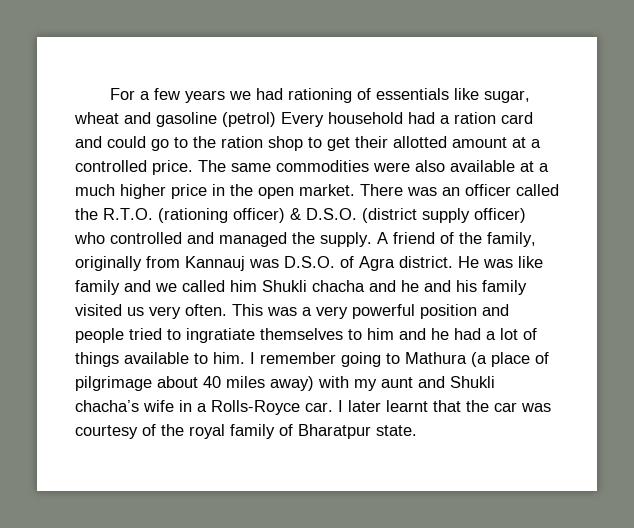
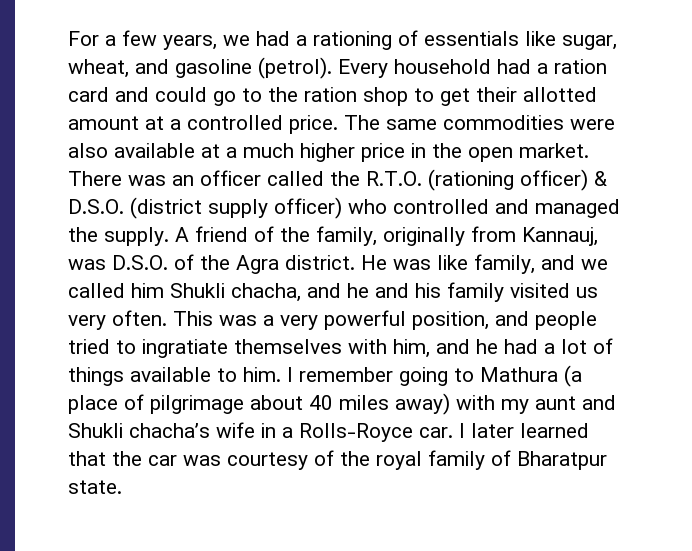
- For a few years we had rationing of essentials like sugar, wheat and gasoline (petrol) Every household had a ration card and could go to the ration shop to get their allotted amount at a controlled price.
+ For a few years, we had a rationing of essentials like sugar, wheat, and gasoline (petrol). Every household had a ration card and could go to the ration shop to get their allotted amount at a controlled price.
- A friend of the family, originally from Kannauj was D.S.O. of Agra district.
+ A friend of the family, originally from Kannauj, was D.S.O. of the Agra district.
- He was like family and we called him Shukli chacha and he and his family visited us very often.
+ He was like family, and we called him Shukli chacha, and he and his family visited us very often.
- This was a very powerful position and people tried to ingratiate themselves to him and he had a lot of things available to him.
+ This was a very powerful position, and people tried to ingratiate themselves with him, and he had a lot of things available to him.
- I later learnt that the car was courtesy of the royal family of Bharatpur state.
+ I later learned that the car was courtesy of the royal family of Bharatpur state.

